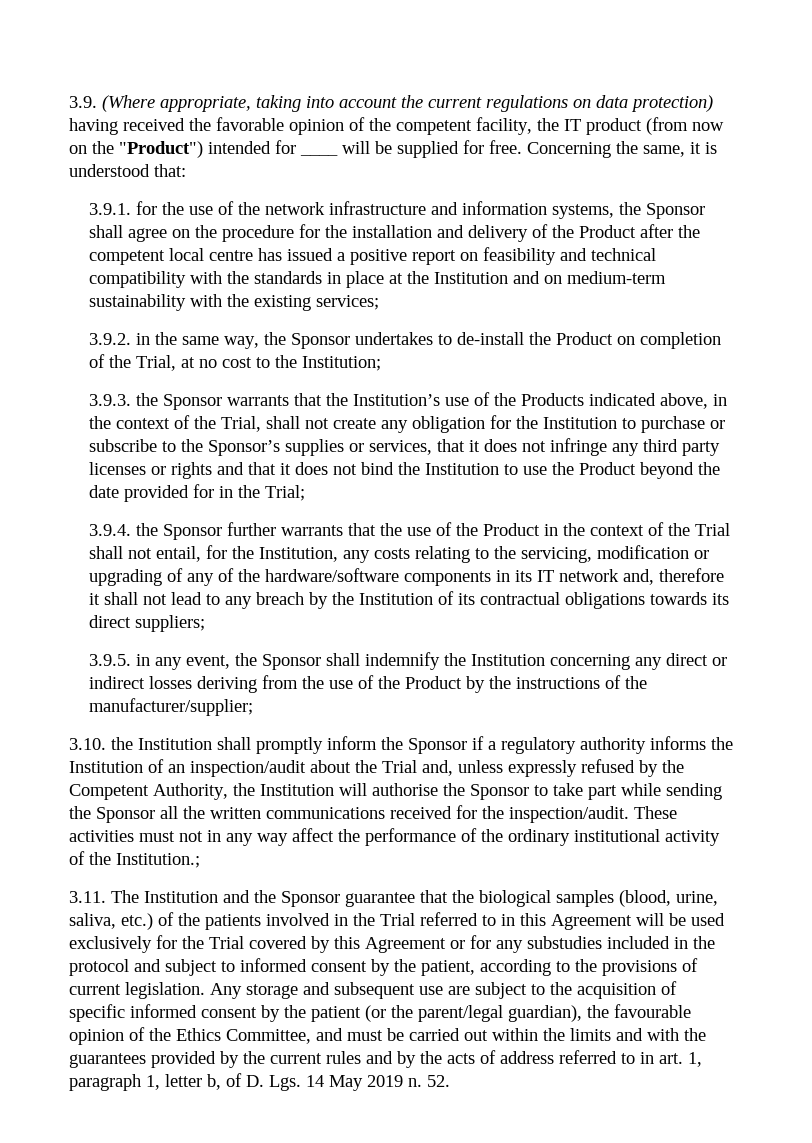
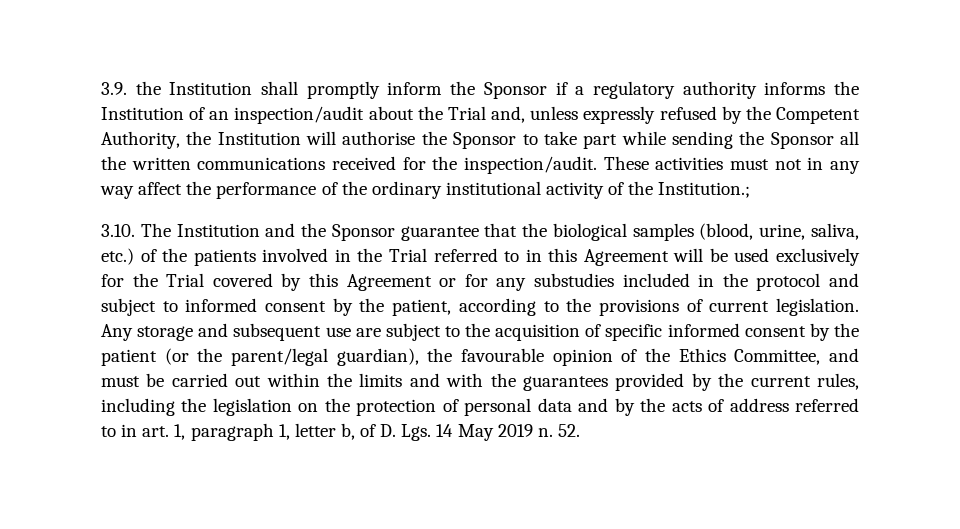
- 3.9. (Where appropriate, taking into account the current regulations on data protection) having received the favorable opinion of the competent facility, the IT product (from now on the "Product") intended for ____ will be supplied for free. Concerning the same, it is understood that:
- 3.9.1. for the use of the network infrastructure and information systems, the Sponsor shall agree on the procedure for the installation and delivery of the Product after the competent local centre has issued a positive report on feasibility and technical compatibility with the standards in place at the Institution and on medium-term sustainability with the existing services;
- 3.9.2. in the same way, the Sponsor undertakes to de-install the Product on completion of the Trial, at no cost to the Institution;
- 3.9.3. the Sponsor warrants that the Institution’s use of the Products indicated above, in the context of the Trial, shall not create any obligation for the Institution to purchase or subscribe to the Sponsor’s supplies or services, that it does not infringe any third party licenses or rights and that it does not bind the Institution to use the Product beyond the date provided for in the Trial;
- 3.9.4. the Sponsor further warrants that the use of the Product in the context of the Trial shall not entail, for the Institution, any costs relating to the servicing, modification or upgrading of any of the hardware/software components in its IT network and, therefore it shall not lead to any breach by the Institution of its contractual obligations towards its direct suppliers;
- 3.9.5. in any event, the Sponsor shall indemnify the Institution concerning any direct or indirect losses deriving from the use of the Product by the instructions of the manufacturer/supplier;
- 3.10. the Institution shall promptly inform the Sponsor if a regulatory authority informs the Institution of an inspection/audit about the Trial and, unless expressly refused by the Competent Authority, the Institution will authorise the Sponsor to take part while sending the Sponsor all the written communications received for the inspection/audit.
+ 3.9. the Institution shall promptly inform the Sponsor if a regulatory authority informs the Institution of an inspection/audit about the Trial and, unless expressly refused by the Competent Authority, the Institution will authorise the Sponsor to take part while sending the Sponsor all the written communications received for the inspection/audit.
- 3.11. The Institution and the Sponsor guarantee that the biological samples (blood, urine, saliva, etc.) of the patients involved in the Trial referred to in this Agreement will be used exclusively for the Trial covered by this Agreement or for any substudies included in the protocol and subject to informed consent by the patient, according to the provisions of current legislation.
+ 3.10. The Institution and the Sponsor guarantee that the biological samples (blood, urine, saliva, etc.) of the patients involved in the Trial referred to in this Agreement will be used exclusively for the Trial covered by this Agreement or for any substudies included in the protocol and subject to informed consent by the patient, according to the provisions of current legislation.
- Any storage and subsequent use are subject to the acquisition of specific informed consent by the patient (or the parent/legal guardian), the favourable opinion of the Ethics Committee, and must be carried out within the limits and with the guarantees provided by the current rules and by the acts of address referred to in art. 1, paragraph 1, letter b, of D. Lgs. 14 May 2019 n.
+ Any storage and subsequent use are subject to the acquisition of specific informed consent by the patient (or the parent/legal guardian), the favourable opinion of the Ethics Committee, and must be carried out within the limits and with the guarantees provided by the current rules, including the legislation on the protection of personal data and by the acts of address referred to in art. 1, paragraph 1, letter b, of D. Lgs. 14 May 2019 n.

